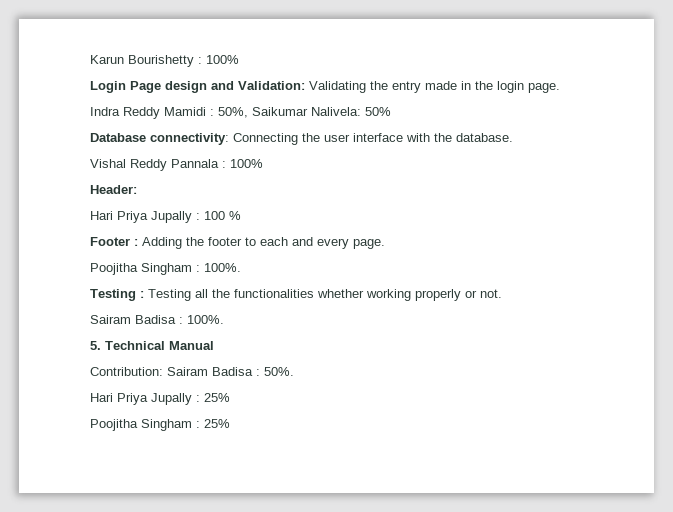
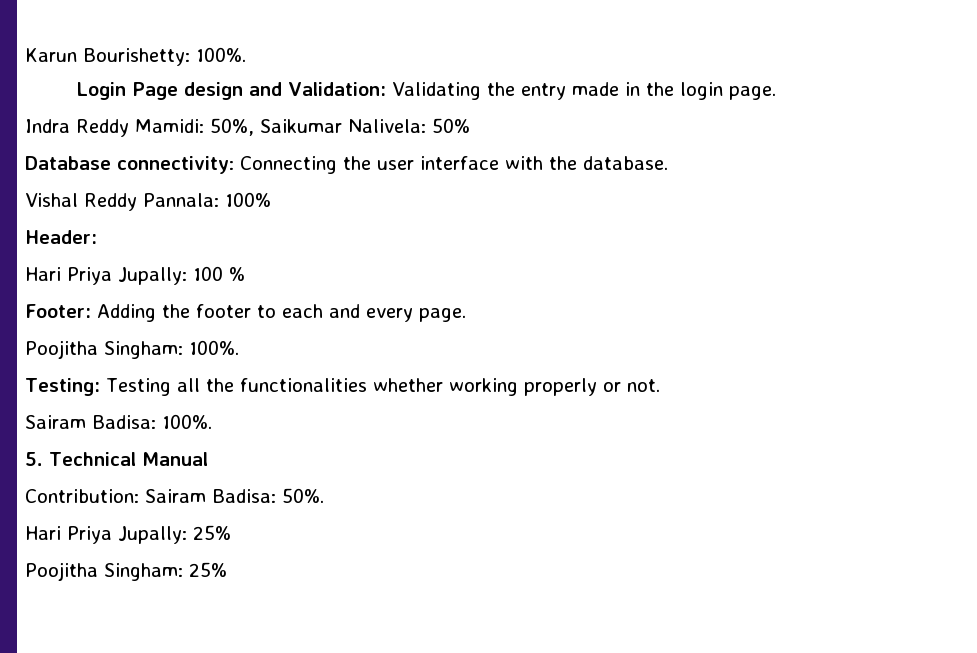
- Karun Bourishetty : 100%
+ Karun Bourishetty: 100%.
- Indra Reddy Mamidi : 50%, Saikumar Nalivela: 50%
+ Indra Reddy Mamidi: 50%, Saikumar Nalivela: 50%
- Vishal Reddy Pannala : 100%
+ Vishal Reddy Pannala: 100%
- Hari Priya Jupally : 100 %
+ Hari Priya Jupally: 100 %
- Footer : Adding the footer to each and every page.
+ Footer: Adding the footer to each and every page.
- Poojitha Singham : 100%.
- Testing : Testing all the functionalities whether working properly or not.
+ Poojitha Singham: 100%.
+ Testing: Testing all the functionalities whether working properly or not.
- Sairam Badisa : 100%.
+ Sairam Badisa: 100%.
- Contribution: Sairam Badisa : 50%.
+ Contribution: Sairam Badisa: 50%.
- Hari Priya Jupally : 25%
+ Hari Priya Jupally: 25%
- Poojitha Singham : 25%
+ Poojitha Singham: 25%

